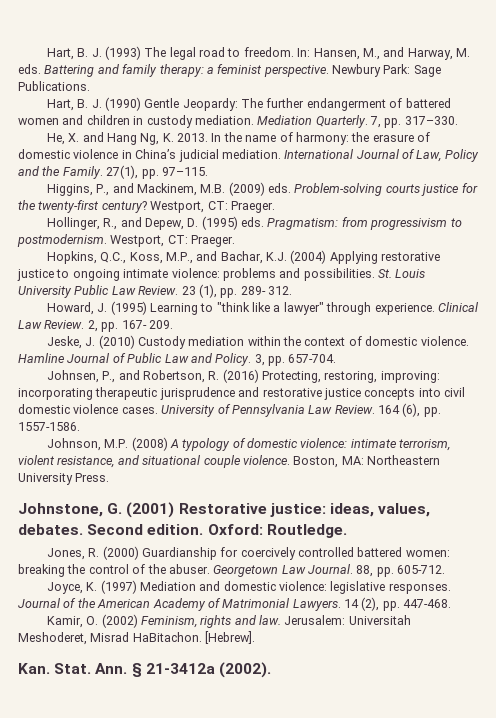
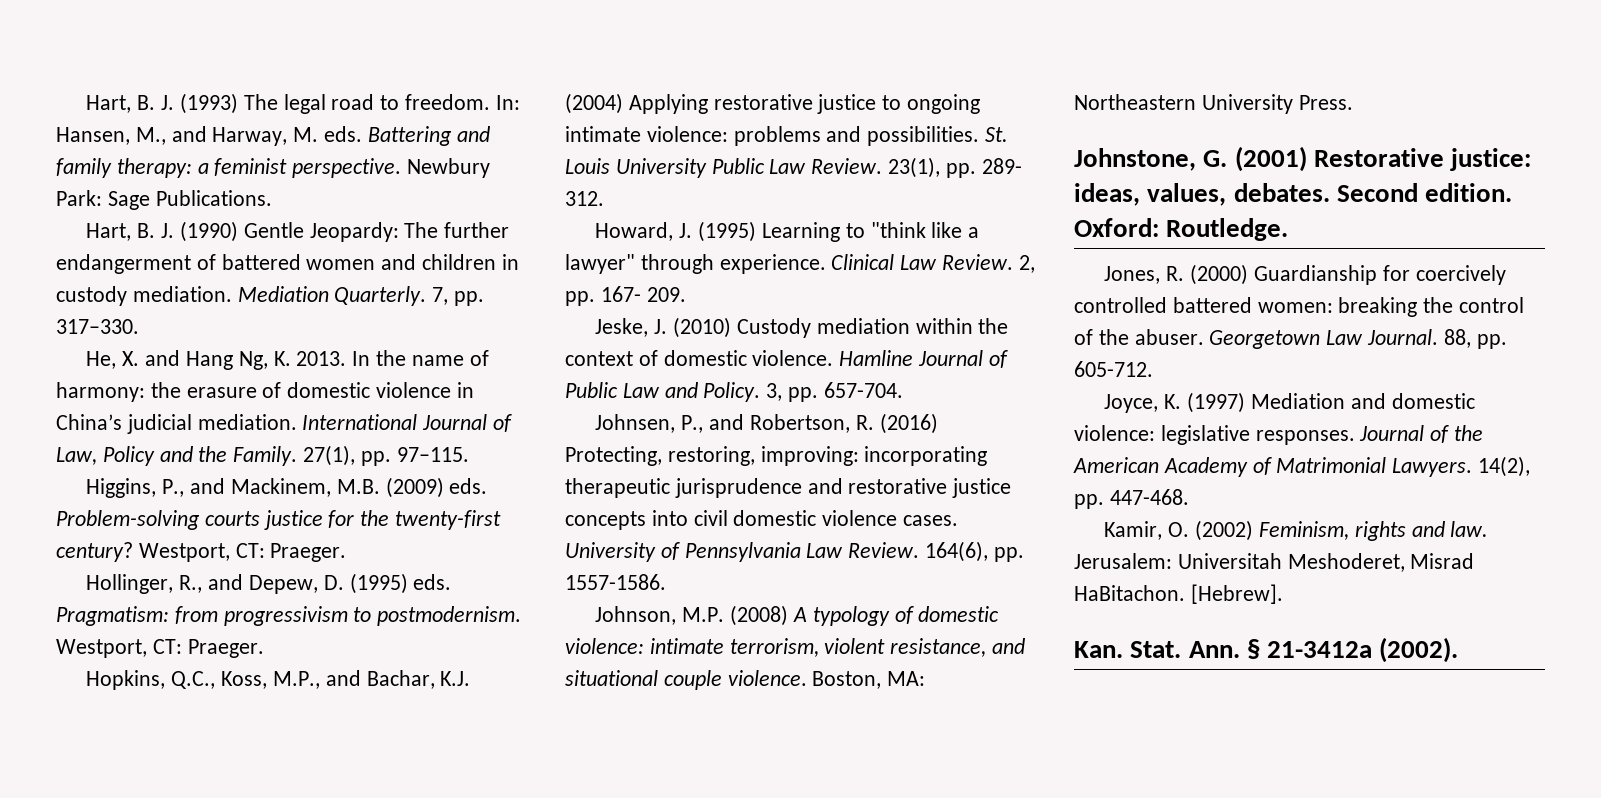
- 23 (1), pp. 289- 312.
+ 23(1), pp. 289- 312.
- 164 (6), pp. 1557-1586.
+ 164(6), pp. 1557-1586.
- 14 (2), pp. 447-468.
+ 14(2), pp. 447-468.

